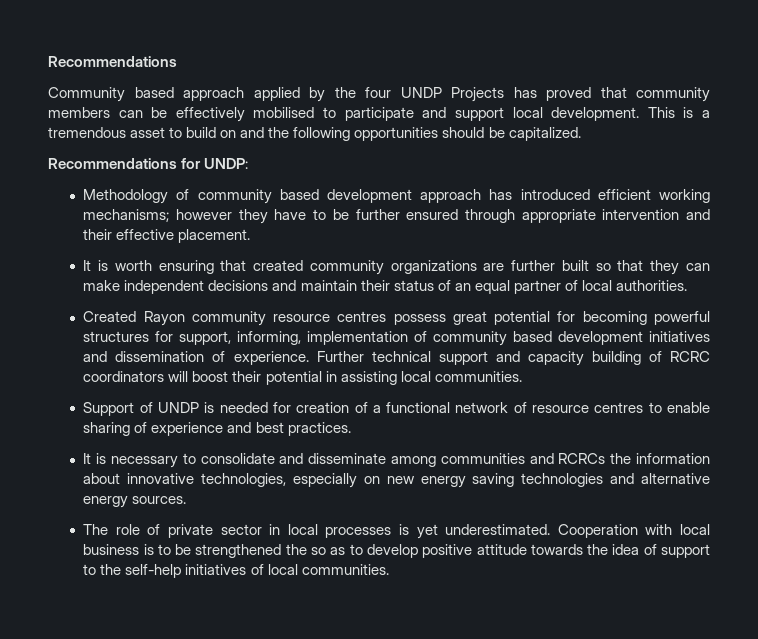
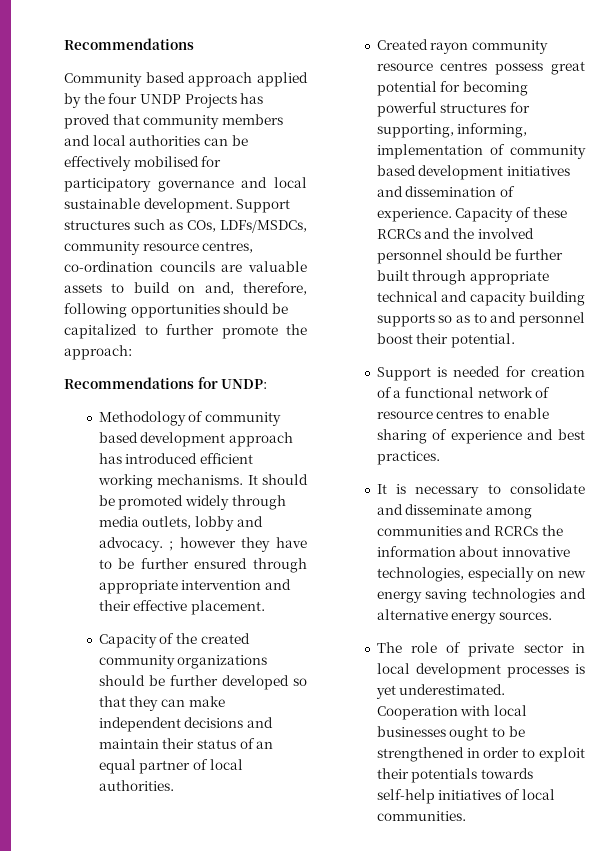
- Community based approach applied by the four UNDP Projects has proved that community members can be effectively mobilised to participate and support local development. This is a tremendous asset to build on and the following opportunities should be capitalized.
+ Community based approach applied by the four UNDP Projects has proved that community members and local authorities can be effectively mobilised for participatory governance and local sustainable development. Support structures such as COs, LDFs/MSDCs, community resource centres, co-ordination councils are valuable assets to build on and, therefore, following opportunities should be capitalized to further promote the approach:
- Methodology of community based development approach has introduced efficient working mechanisms; however they have to be further ensured through appropriate intervention and their effective placement.
+ Methodology of community based development approach has introduced efficient working mechanisms. It should be promoted widely through media outlets, lobby and advocacy. ; however they have to be further ensured through appropriate intervention and their effective placement.
- It is worth ensuring that created community organizations are further built so that they can make independent decisions and maintain their status of an equal partner of local authorities.
+ Capacity of the created community organizations should be further developed so that they can make independent decisions and maintain their status of an equal partner of local authorities.
- Created Rayon community resource centres possess great potential for becoming powerful structures for support, informing, implementation of community based development initiatives and dissemination of experience.
+ Created rayon community resource centres possess great potential for becoming powerful structures for supporting, informing, implementation of community based development initiatives and dissemination of experience.
- Further technical support and capacity building of RCRC coordinators will boost their potential in assisting local communities.
- Support of UNDP is needed for creation of a functional network of resource centres to enable sharing of experience and best practices.
+ Capacity of these RCRCs and the involved personnel should be further built through appropriate technical and capacity building supports so as to and personnel boost their potential.
+ Support is needed for creation of a functional network of resource centres to enable sharing of experience and best practices.
- The role of private sector in local processes is yet underestimated.
+ The role of private sector in local development processes is yet underestimated.
- Cooperation with local business is to be strengthened the so as to develop positive attitude towards the idea of support to the self-help initiatives of local communities.
+ Cooperation with local businesses ought to be strengthened in order to exploit their potentials towards self-help initiatives of local communities.

